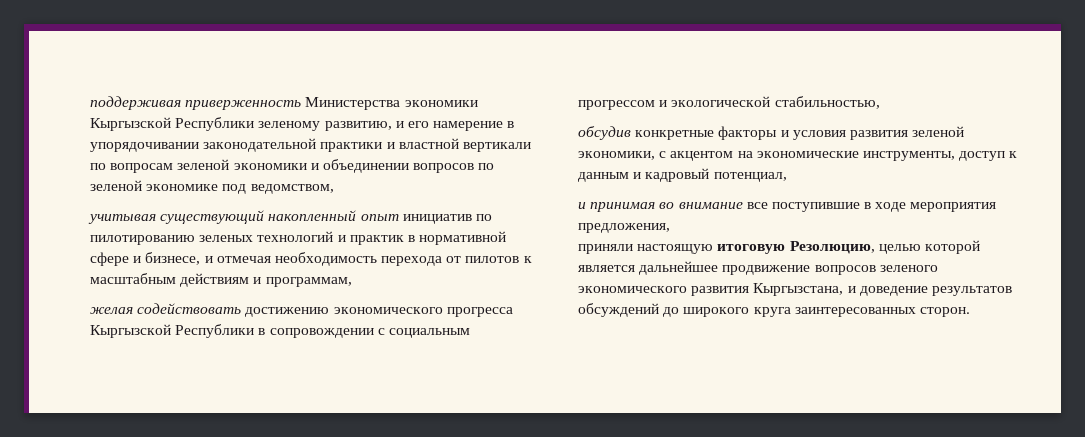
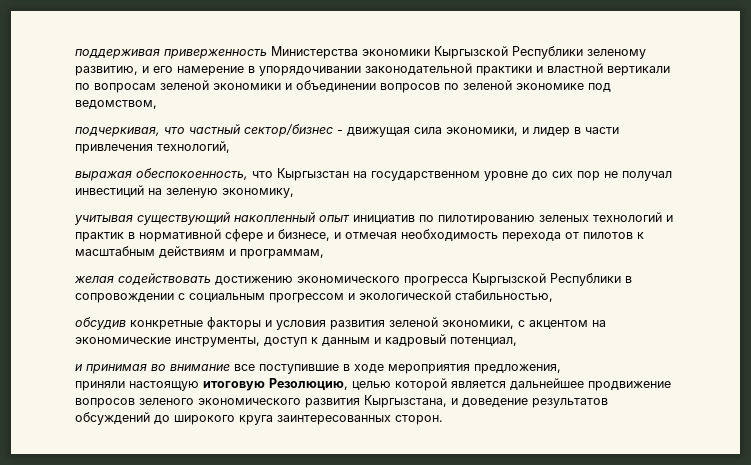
+ подчеркивая, что частный сектор/бизнес - движущая сила экономики, и лидер в части привлечения технологий,
+ выражая обеспокоенность, что Кыргызстан на государственном уровне до сих пор не получал инвестиций на зеленую экономику,

